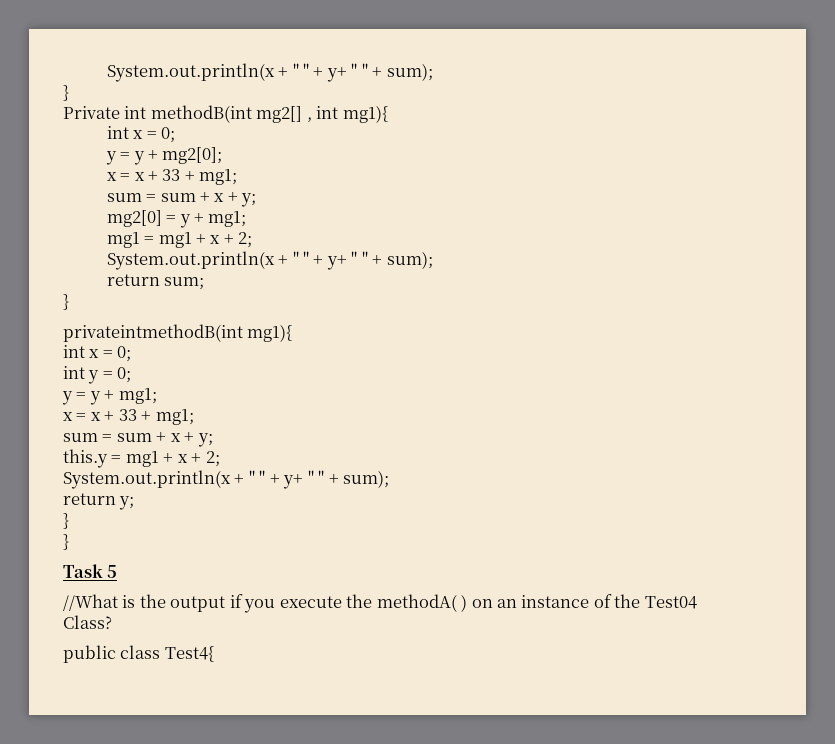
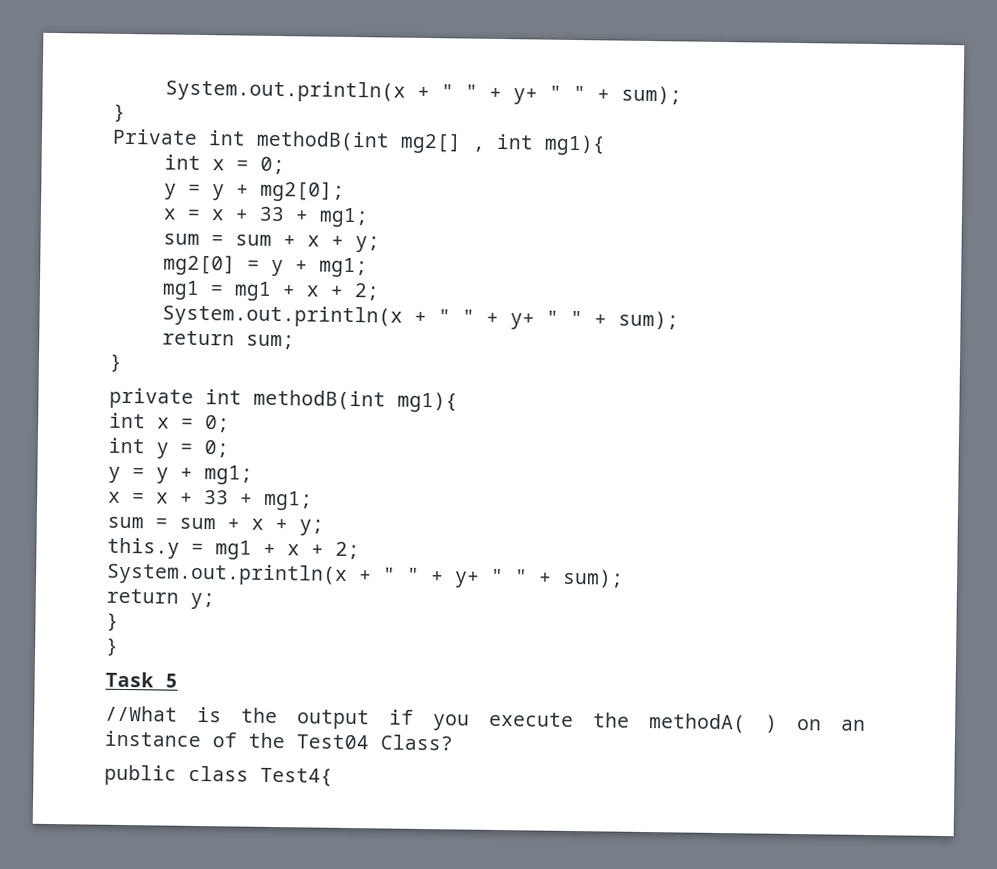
- privateintmethodB(int mg1){
+ private int methodB(int mg1){

